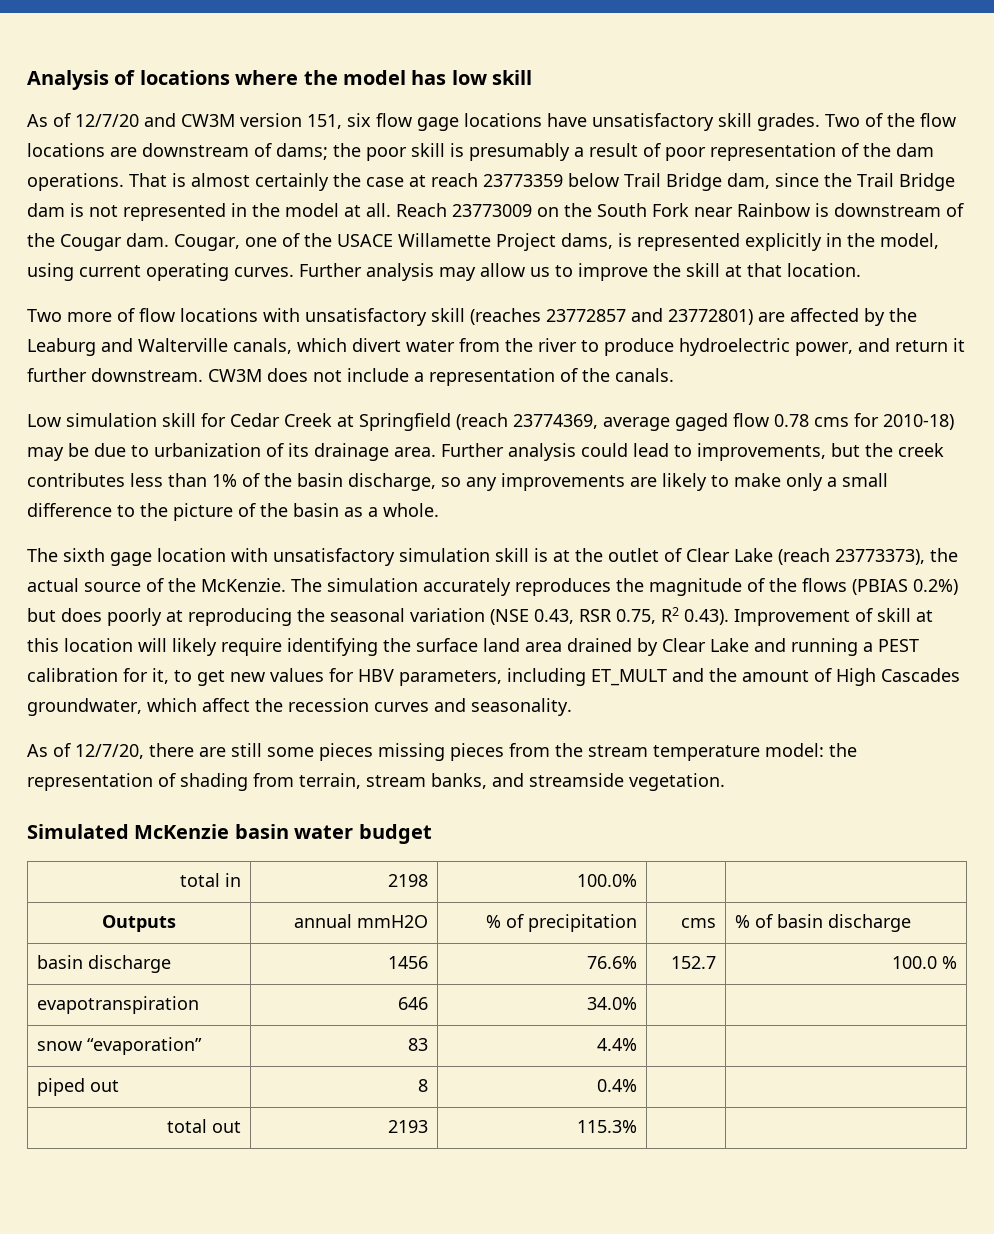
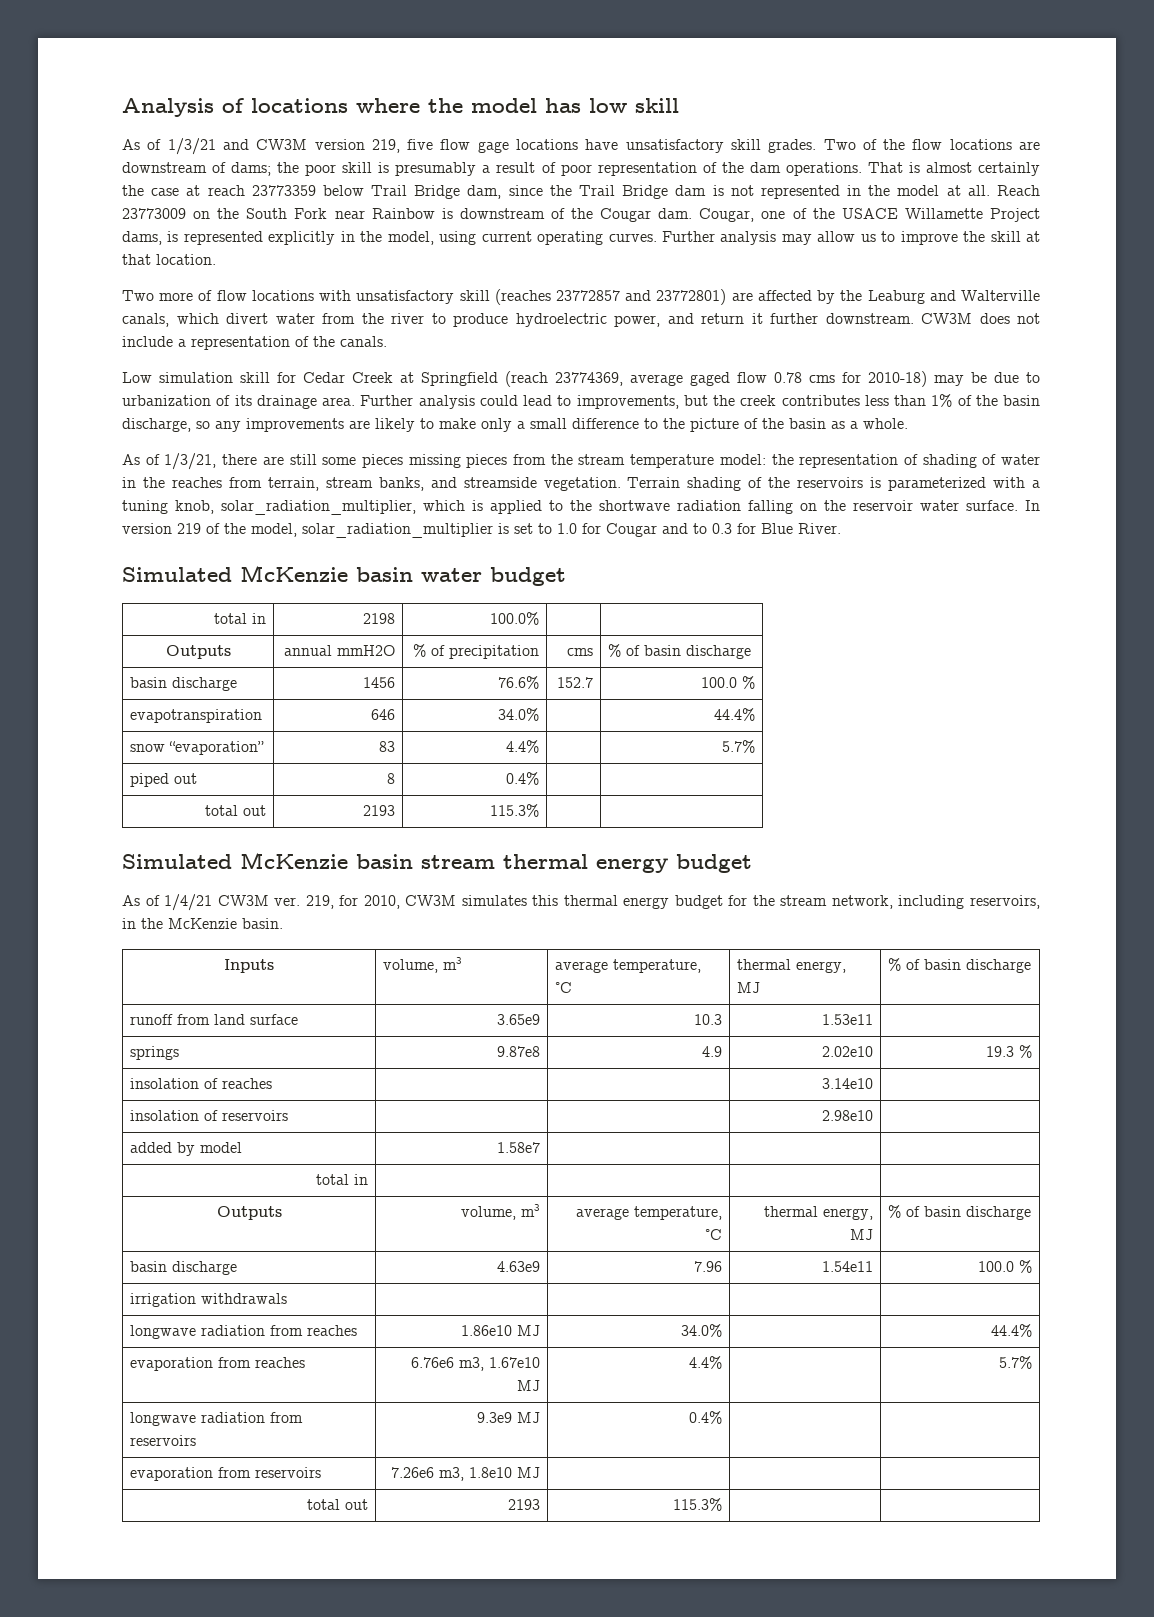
- As of 12/7/20 and CW3M version 151, six flow gage locations have unsatisfactory skill grades.
+ As of 1/3/21 and CW3M version 219, five flow gage locations have unsatisfactory skill grades.
- The sixth gage location with unsatisfactory simulation skill is at the outlet of Clear Lake (reach 23773373), the actual source of the McKenzie. The simulation accurately reproduces the magnitude of the flows (PBIAS 0.2%) but does poorly at reproducing the seasonal variation (NSE 0.43, RSR 0.75, R2 0.43). Improvement of skill at this location will likely require identifying the surface land area drained by Clear Lake and running a PEST calibration for it, to get new values for HBV parameters, including ET_MULT and the amount of High Cascades groundwater, which affect the recession curves and seasonality.
- As of 12/7/20, there are still some pieces missing pieces from the stream temperature model: the representation of shading from terrain, stream banks, and streamside vegetation.
+ As of 1/3/21, there are still some pieces missing pieces from the stream temperature model: the representation of shading of water in the reaches from terrain, stream banks, and streamside vegetation. Terrain shading of the reservoirs is parameterized with a tuning knob, solar_radiation_multiplier, which is applied to the shortwave radiation falling on the reservoir water surface. In version 219 of the model, solar_radiation_multiplier is set to 1.0 for Cougar and to 0.3 for Blue River.
- evapotranspiration | 646 | 34.0% | |
+ evapotranspiration | 646 | 34.0% | | 44.4%
- snow “evaporation” | 83 | 4.4% | |
+ snow “evaporation” | 83 | 4.4% | | 5.7%
+ Simulated McKenzie basin stream thermal energy budget
+ As of 1/4/21 CW3M ver. 219, for 2010, CW3M simulates this thermal energy budget for the stream network, including reservoirs, in the McKenzie basin.
+ Inputs | volume, m3 | average temperature, °C | thermal energy, MJ | % of basin discharge
+ runoff from land surface | 3.65e9 | 10.3 | 1.53e11 |
+ springs | 9.87e8 | 4.9 | 2.02e10 | 19.3 %
+ insolation of reaches | | | 3.14e10 |
+ insolation of reservoirs | | | 2.98e10 |
+ added by model | 1.58e7 | | |
+ total in | | | |
+ Outputs | volume, m3 | average temperature, °C | thermal energy, MJ | % of basin discharge
+ basin discharge | 4.63e9 | 7.96 | 1.54e11 | 100.0 %
+ irrigation withdrawals | | | |
+ longwave radiation from reaches | 1.86e10 MJ | 34.0% | | 44.4%
+ evaporation from reaches | 6.76e6 m3, 1.67e10 MJ | 4.4% | | 5.7%
+ longwave radiation from reservoirs | 9.3e9 MJ | 0.4% | |
+ evaporation from reservoirs | 7.26e6 m3, 1.8e10 MJ | | |
+ total out | 2193 | 115.3% | |

